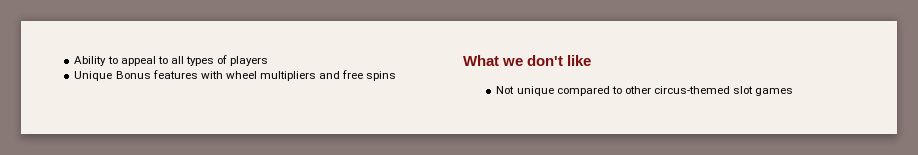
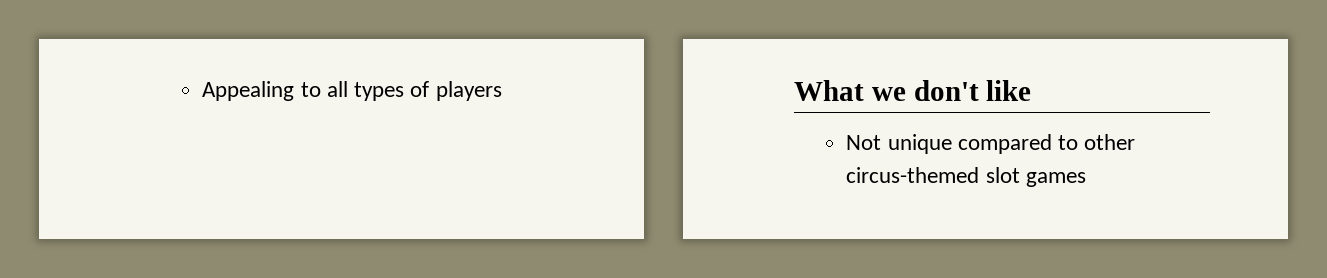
- Ability to appeal to all types of players
+ Appealing to all types of players
- Unique Bonus features with wheel multipliers and free spins

